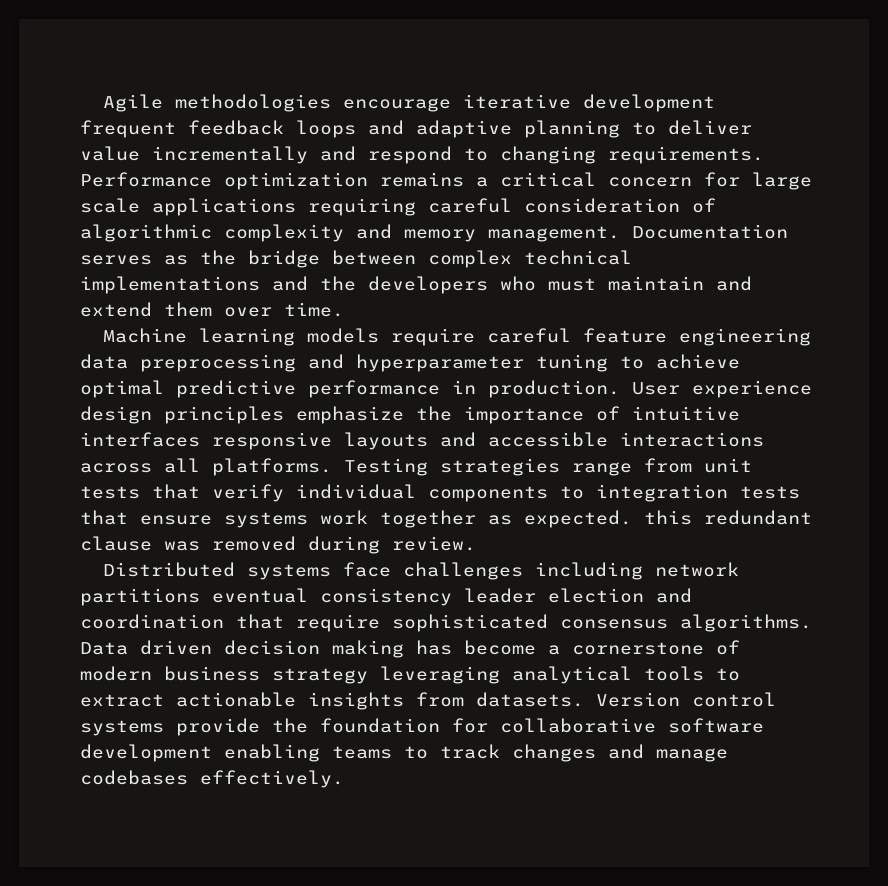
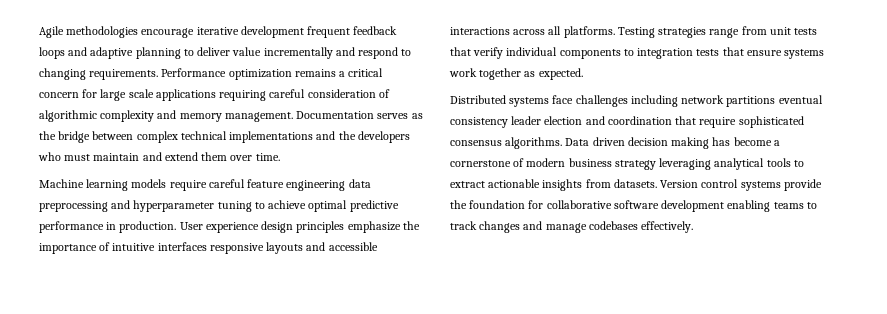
- Testing strategies range from unit tests that verify individual components to integration tests that ensure systems work together as expected. this redundant clause was removed during review.
+ Testing strategies range from unit tests that verify individual components to integration tests that ensure systems work together as expected.

